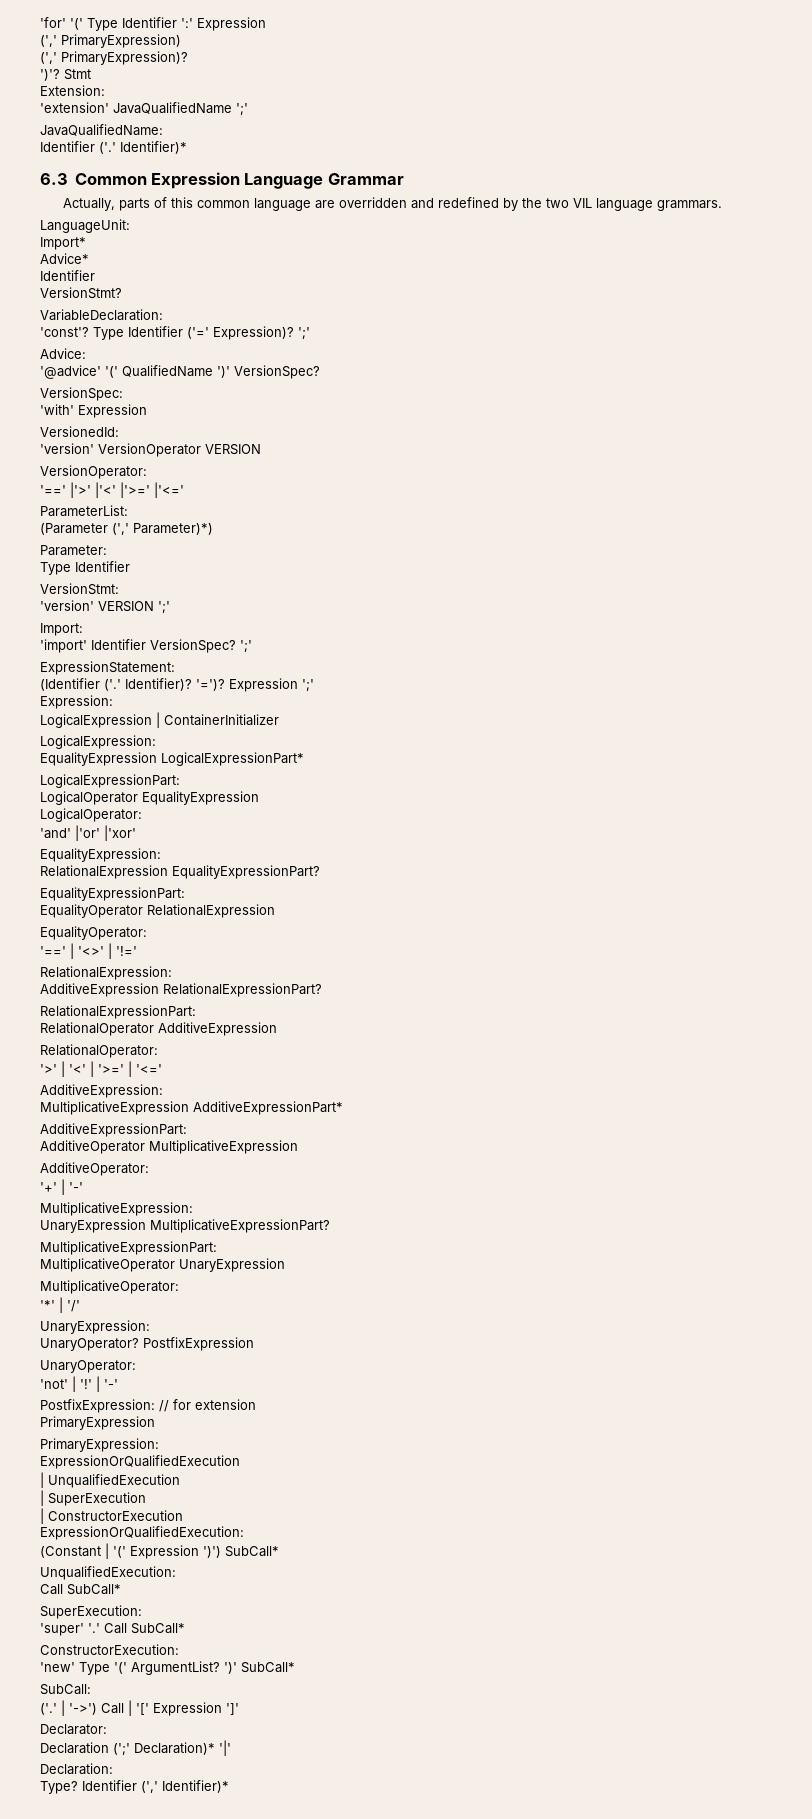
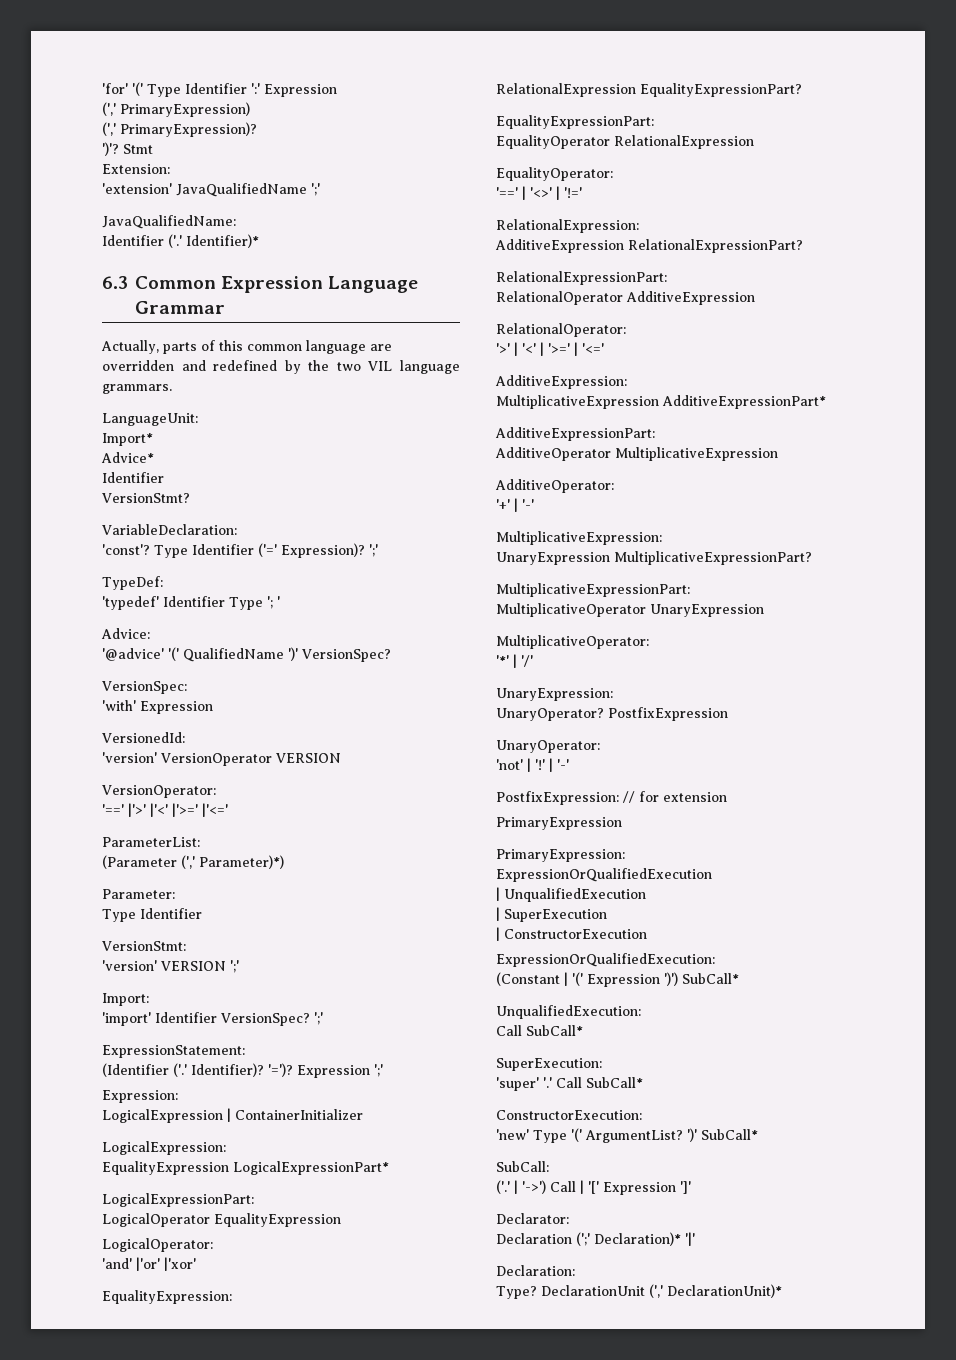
+ TypeDef:
+ 'typedef' Identifier Type '; '
- Identifier (',' Identifier)*
+ DeclarationUnit (',' DeclarationUnit)*

